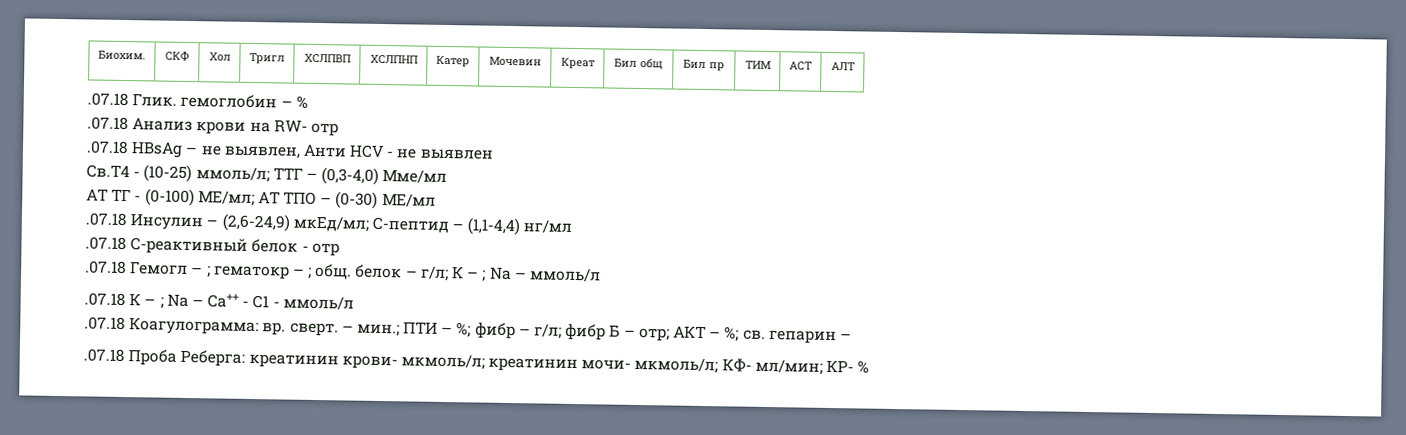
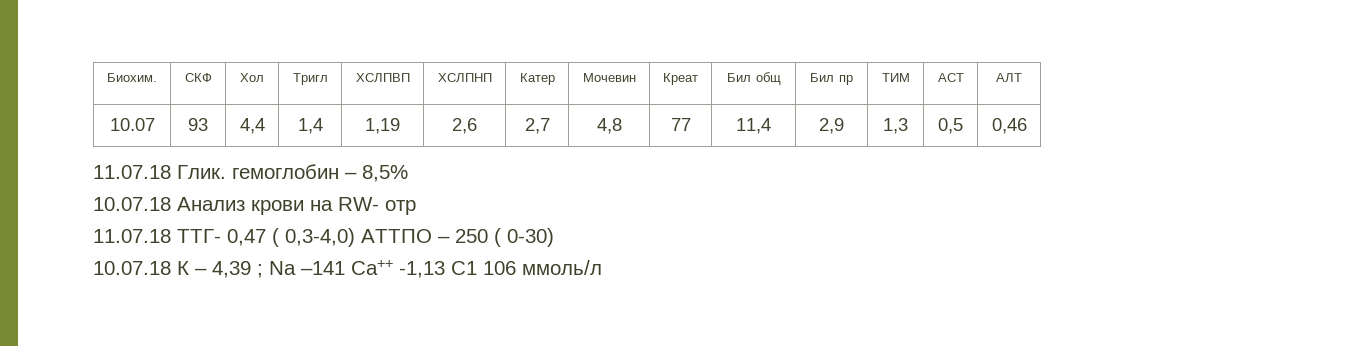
- .07.18 Глик. гемоглобин – %
- .07.18 Анализ крови на RW- отр
+ 10.07 | 93 | 4,4 | 1,4 | 1,19 | 2,6 | 2,7 | 4,8 | 77 | 11,4 | 2,9 | 1,3 | 0,5 | 0,46
+ 11.07.18 Глик. гемоглобин – 8,5%
+ 10.07.18 Анализ крови на RW- отр
- .07.18 НВsАg – не выявлен, Анти НСV - не выявлен
- Св.Т4 - (10-25) ммоль/л; ТТГ – (0,3-4,0) Мме/мл
- АТ ТГ - (0-100) МЕ/мл; АТ ТПО – (0-30) МЕ/мл
- .07.18 Инсулин – (2,6-24,9) мкЕд/мл; С-пептид – (1,1-4,4) нг/мл
- .07.18 С-реактивный белок - отр
- .07.18 Гемогл – ; гематокр – ; общ. белок – г/л; К – ; Nа – ммоль/л
- .07.18 К – ; Nа – Са++ - С1 - ммоль/л
- .07.18 Коагулограмма: вр. сверт. – мин.; ПТИ – %; фибр – г/л; фибр Б – отр; АКТ – %; св. гепарин –
- .07.18 Проба Реберга: креатинин крови- мкмоль/л; креатинин мочи- мкмоль/л; КФ- мл/мин; КР- %
+ 11.07.18 ТТГ- 0,47 ( 0,3-4,0) АТТПО – 250 ( 0-30)
+ 10.07.18 К – 4,39 ; Nа –141 Са++ -1,13 С1 106 ммоль/л

